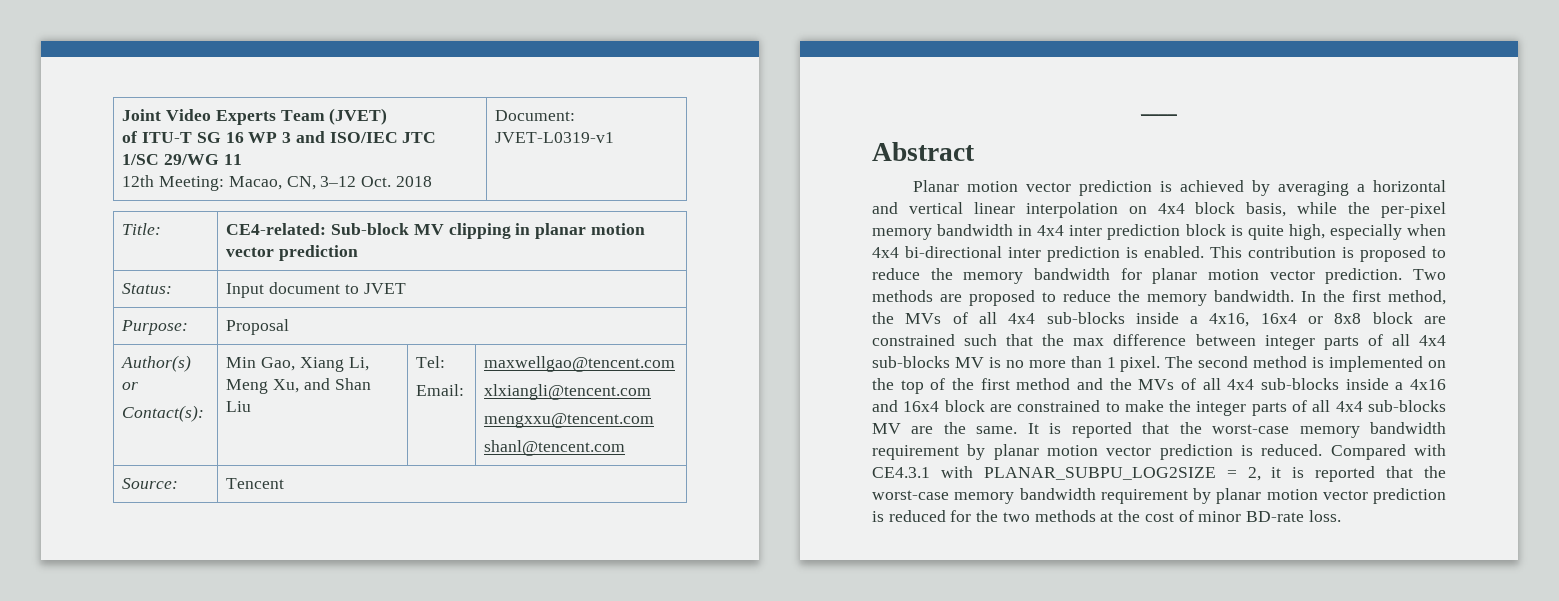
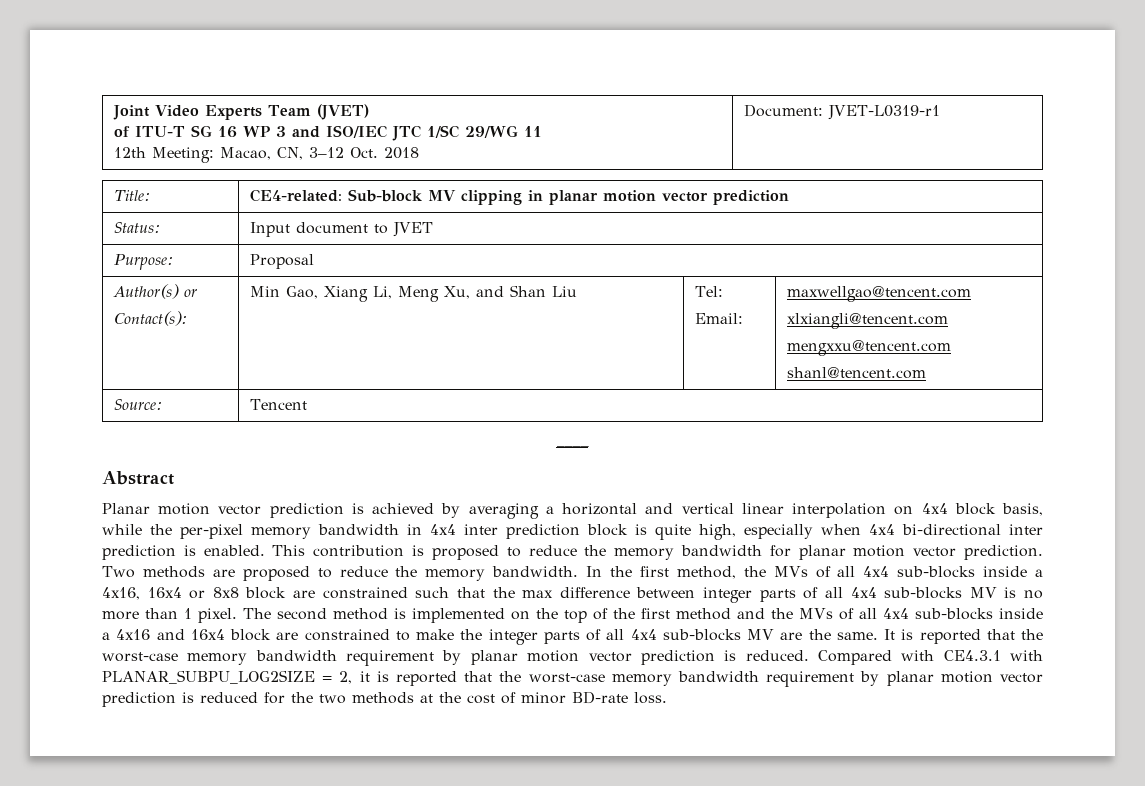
  Joint Video Experts Team (JVET)
  of ITU-T SG 16 WP 3 and ISO/IEC JTC 1/SC 29/WG 11
- 12th Meeting: Macao, CN, 3–12 Oct. 2018 | Document: JVET-L0319-v1
+ 12th Meeting: Macao, CN, 3–12 Oct. 2018 | Document: JVET-L0319-r1

